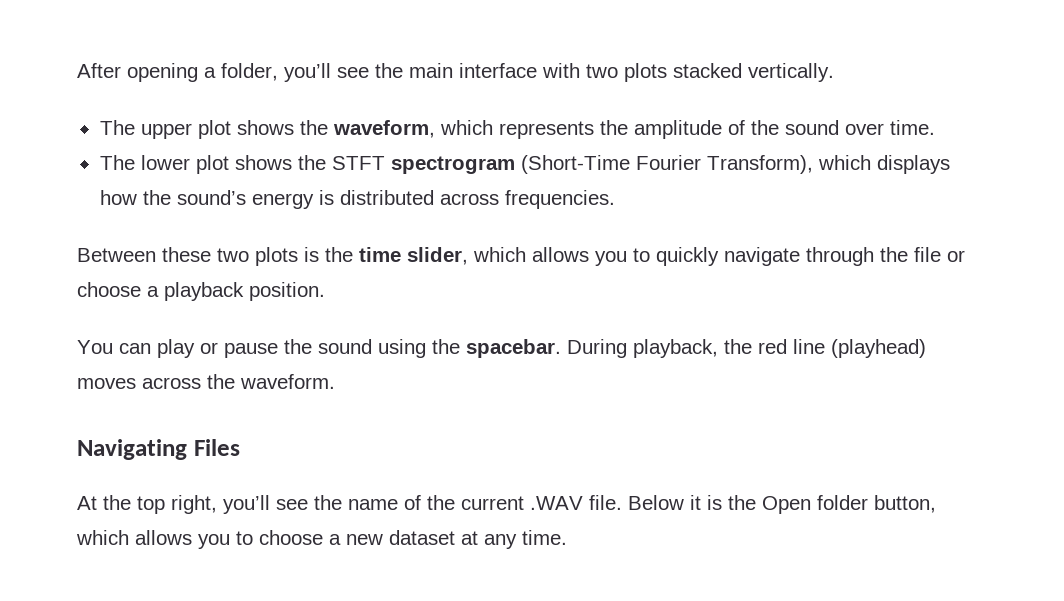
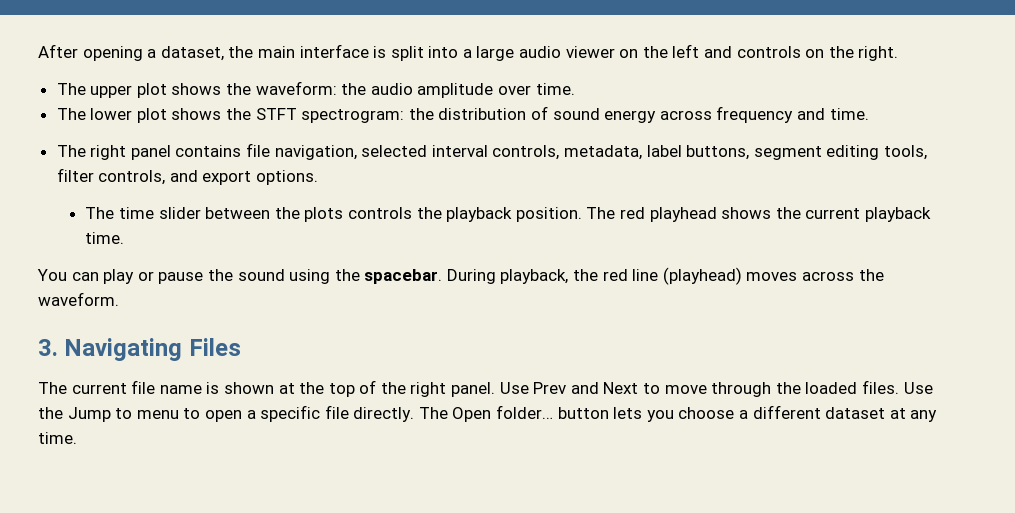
- After opening a folder, you’ll see the main interface with two plots stacked vertically.
+ After opening a dataset, the main interface is split into a large audio viewer on the left and controls on the right.
- The upper plot shows the waveform, which represents the amplitude of the sound over time.
+ The upper plot shows the waveform: the audio amplitude over time.
- The lower plot shows the STFT spectrogram (Short-Time Fourier Transform), which displays how the sound’s energy is distributed across frequencies.
- Between these two plots is the time slider, which allows you to quickly navigate through the file or choose a playback position.
+ The lower plot shows the STFT spectrogram: the distribution of sound energy across frequency and time.
+ The right panel contains file navigation, selected interval controls, metadata, label buttons, segment editing tools, filter controls, and export options.
+ The time slider between the plots controls the playback position. The red playhead shows the current playback time.
- Navigating Files
+ 3. Navigating Files
- At the top right, you’ll see the name of the current .WAV file. Below it is the Open folder button, which allows you to choose a new dataset at any time.
+ The current file name is shown at the top of the right panel. Use Prev and Next to move through the loaded files. Use the Jump to menu to open a specific file directly. The Open folder… button lets you choose a different dataset at any time.

